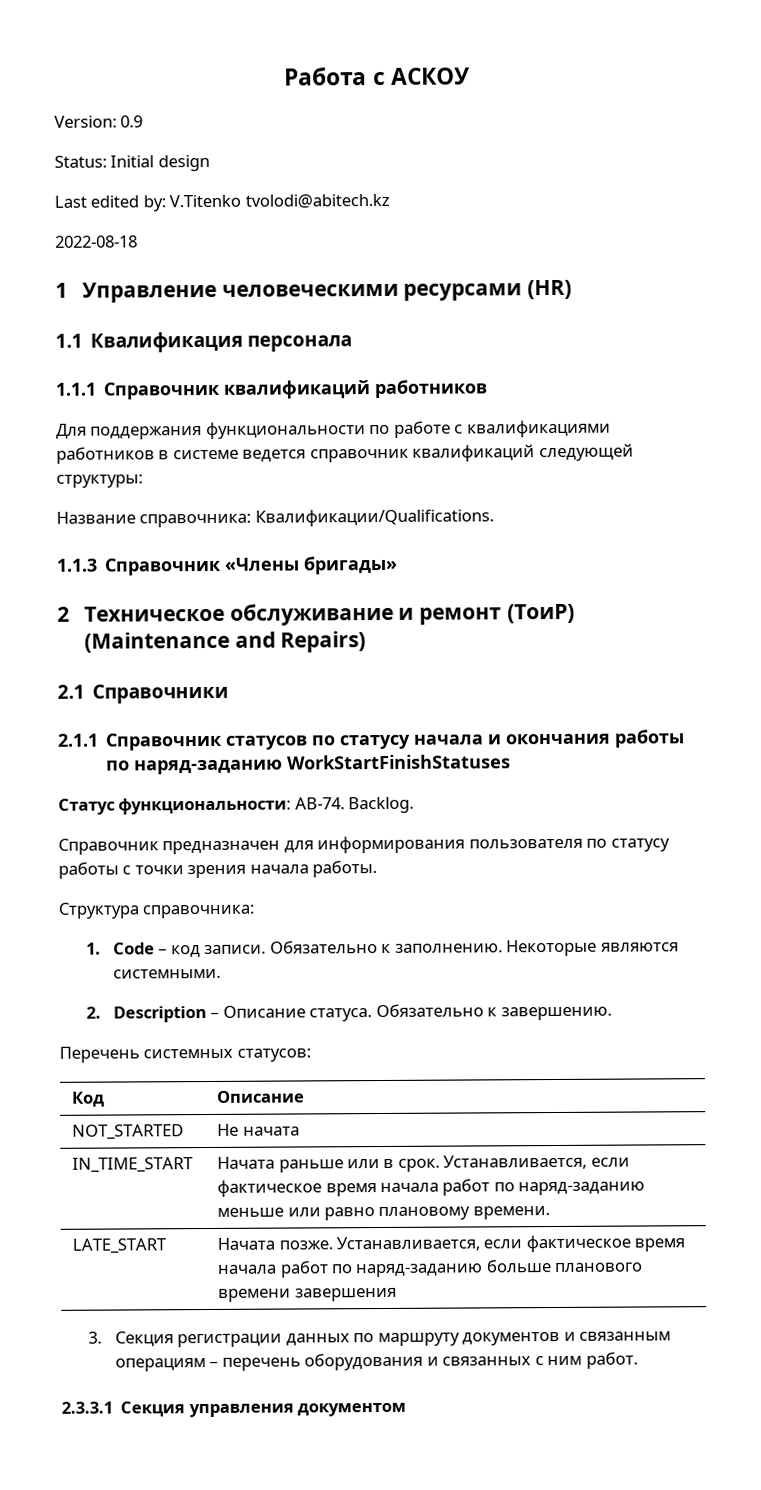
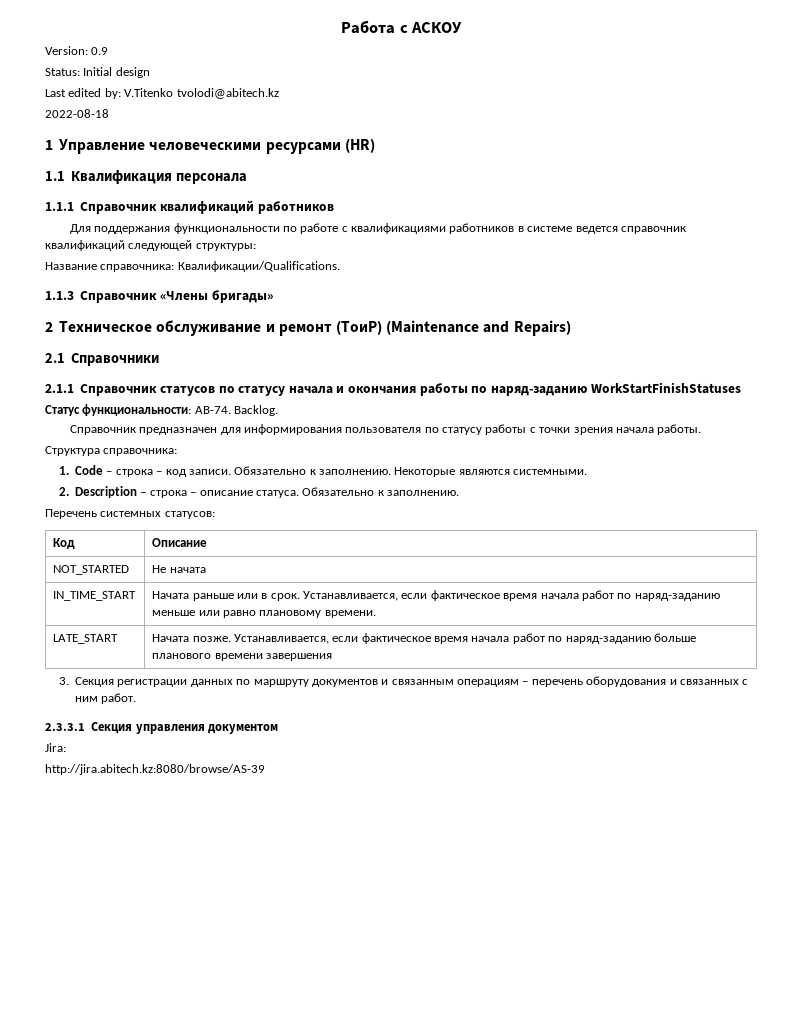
- 1. Code – код записи.
+ 1. Code – строка – код записи.
- 2. Description – Описание статуса. Обязательно к завершению.
+ 2. Description – строка – описание статуса. Обязательно к заполнению.
+ Jira:
+ http://jira.abitech.kz:8080/browse/AS-39

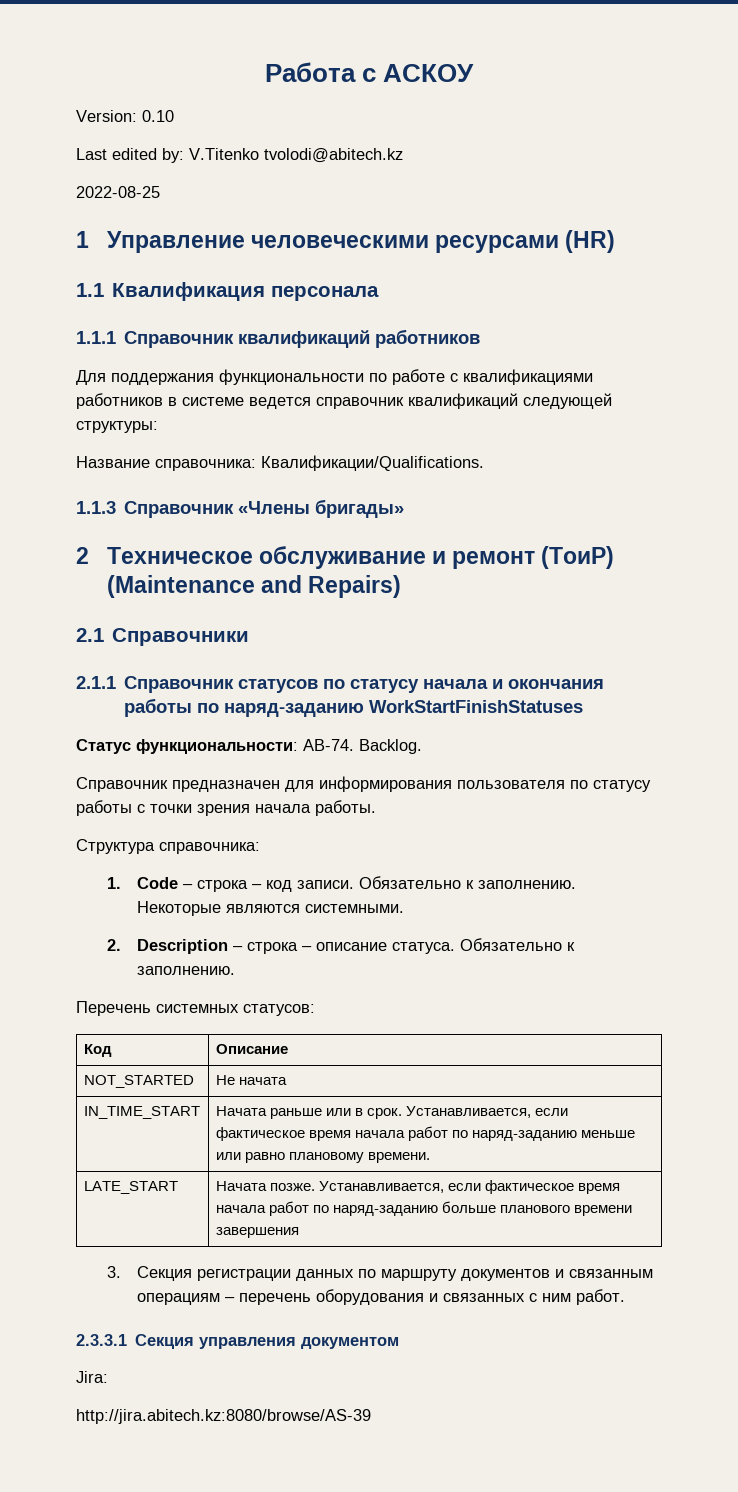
- Version: 0.9
- Status: Initial design
+ Version: 0.10
- 2022-08-18
+ 2022-08-25

